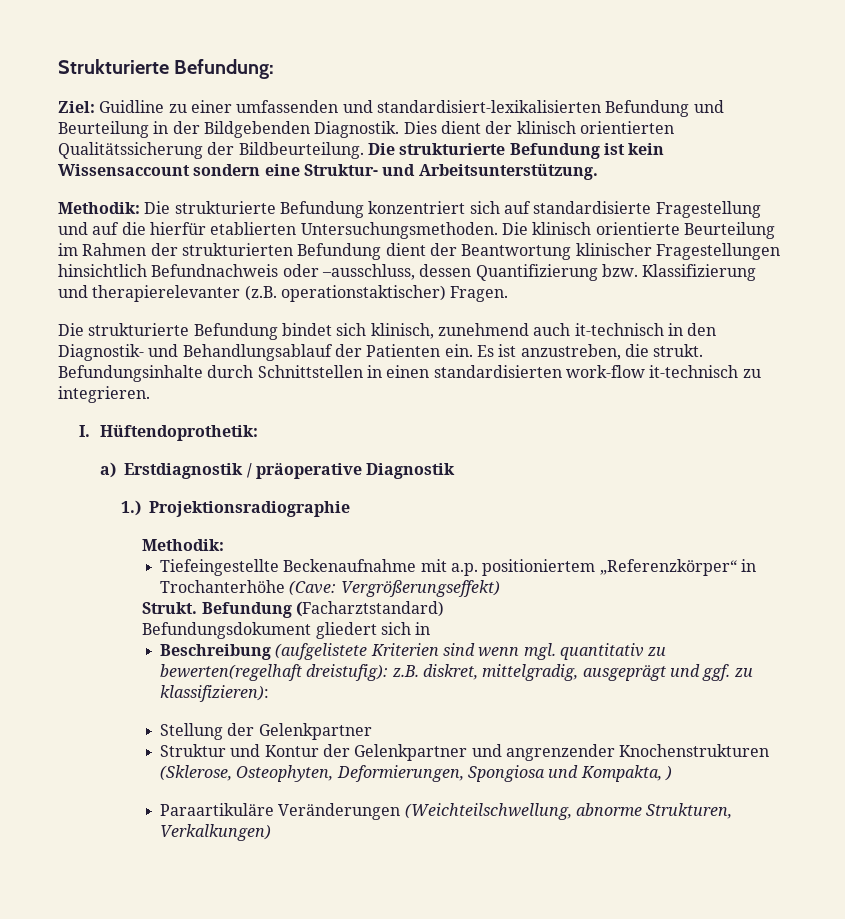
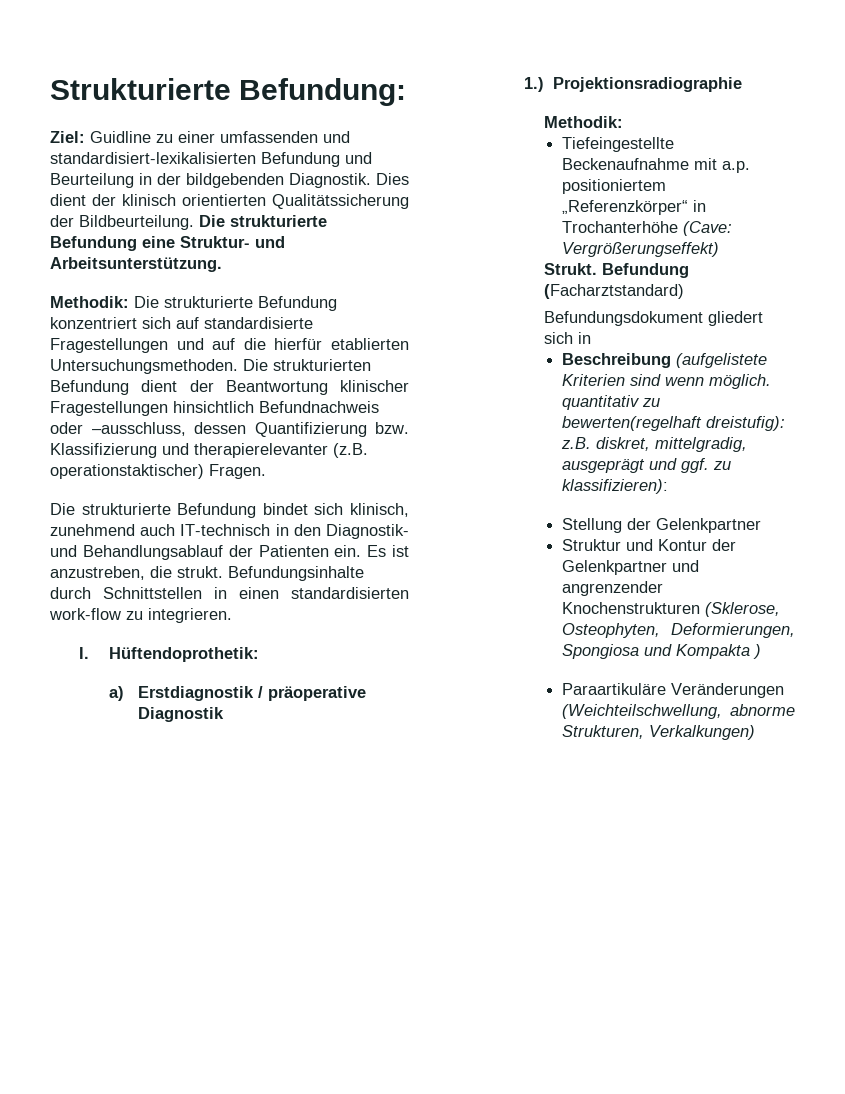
- Ziel: Guidline zu einer umfassenden und standardisiert-lexikalisierten Befundung und Beurteilung in der Bildgebenden Diagnostik.
+ Ziel: Guidline zu einer umfassenden und standardisiert-lexikalisierten Befundung und Beurteilung in der bildgebenden Diagnostik.
- Die strukturierte Befundung ist kein Wissensaccount sondern eine Struktur- und Arbeitsunterstützung.
+ Die strukturierte Befundung eine Struktur- und Arbeitsunterstützung.
- Methodik: Die strukturierte Befundung konzentriert sich auf standardisierte Fragestellung und auf die hierfür etablierten Untersuchungsmethoden.
+ Methodik: Die strukturierte Befundung konzentriert sich auf standardisierte Fragestellungen und auf die hierfür etablierten Untersuchungsmethoden.
- Die klinisch orientierte Beurteilung im Rahmen der strukturierten Befundung dient der Beantwortung klinischer Fragestellungen hinsichtlich Befundnachweis oder –ausschluss, dessen Quantifizierung bzw. Klassifizierung und therapierelevanter (z.B. operationstaktischer) Fragen.
+ Die strukturierten Befundung dient der Beantwortung klinischer Fragestellungen hinsichtlich Befundnachweis oder –ausschluss, dessen Quantifizierung bzw. Klassifizierung und therapierelevanter (z.B. operationstaktischer) Fragen.
- Die strukturierte Befundung bindet sich klinisch, zunehmend auch it-technisch in den Diagnostik- und Behandlungsablauf der Patienten ein.
+ Die strukturierte Befundung bindet sich klinisch, zunehmend auch IT-technisch in den Diagnostik- und Behandlungsablauf der Patienten ein.
- Befundungsinhalte durch Schnittstellen in einen standardisierten work-flow it-technisch zu integrieren.
+ Befundungsinhalte durch Schnittstellen in einen standardisierten work-flow zu integrieren.
- Beschreibung (aufgelistete Kriterien sind wenn mgl. quantitativ zu bewerten(regelhaft dreistufig): z.B. diskret, mittelgradig, ausgeprägt und ggf. zu klassifizieren):
+ Beschreibung (aufgelistete Kriterien sind wenn möglich. quantitativ zu bewerten(regelhaft dreistufig): z.B. diskret, mittelgradig, ausgeprägt und ggf. zu klassifizieren):
- Struktur und Kontur der Gelenkpartner und angrenzender Knochenstrukturen (Sklerose, Osteophyten, Deformierungen, Spongiosa und Kompakta, )
+ Struktur und Kontur der Gelenkpartner und angrenzender Knochenstrukturen (Sklerose, Osteophyten, Deformierungen, Spongiosa und Kompakta )

